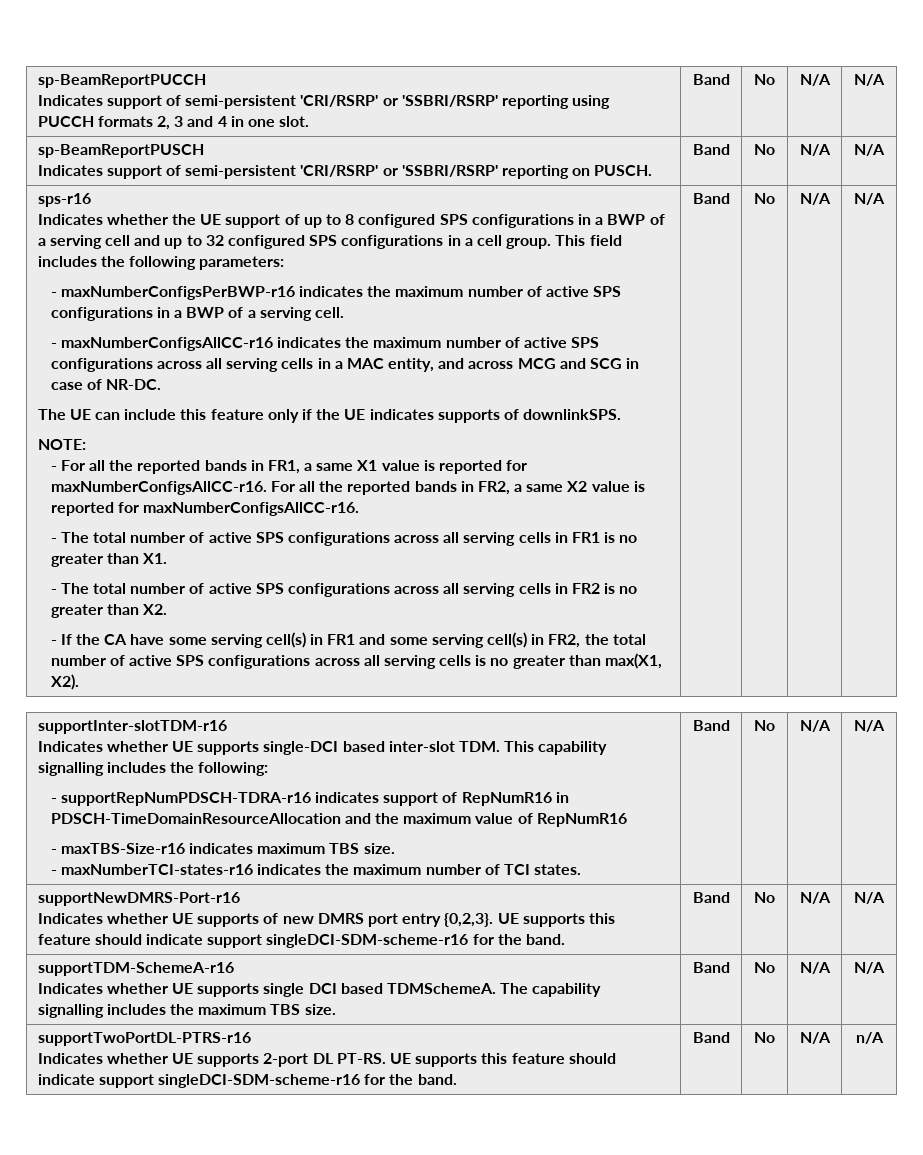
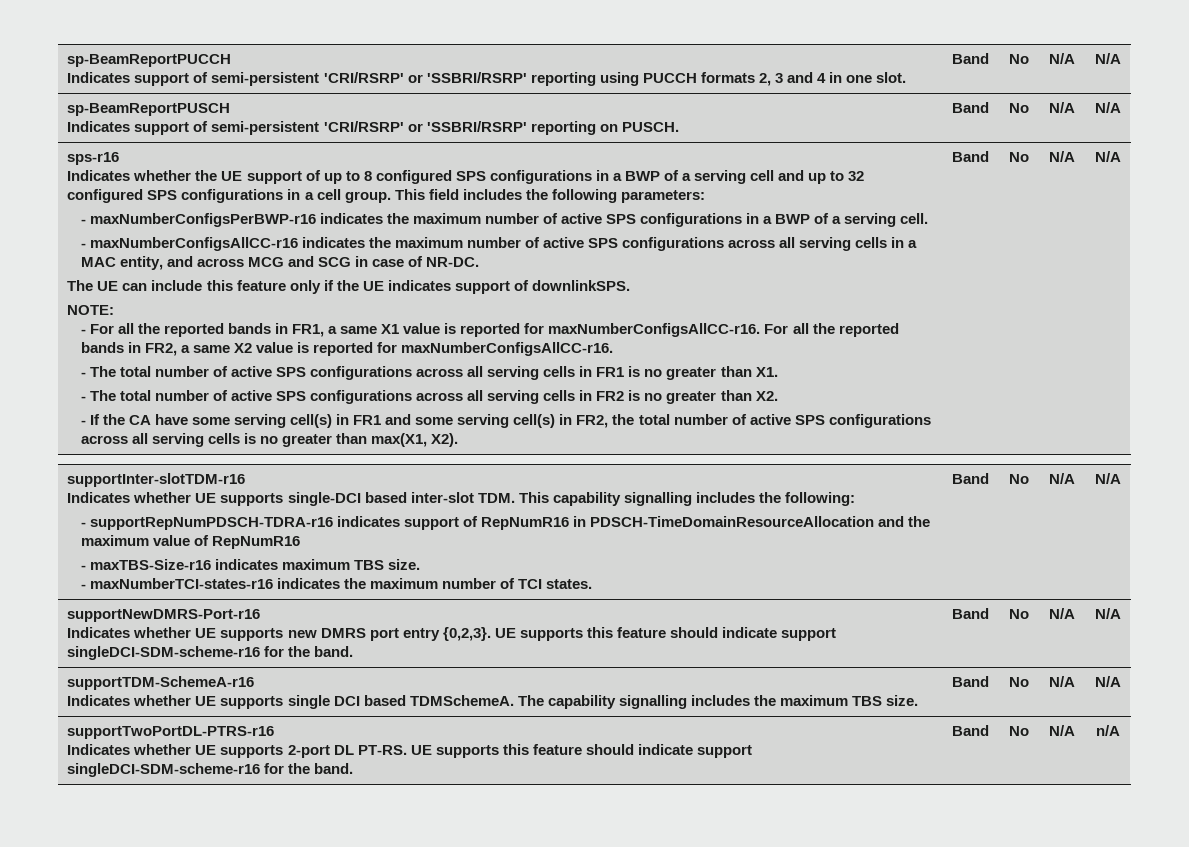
- The UE can include this feature only if the UE indicates supports of downlinkSPS.
+ The UE can include this feature only if the UE indicates support of downlinkSPS.
  supportNewDMRS-Port-r16
- Indicates whether UE supports of new DMRS port entry {0,2,3}. UE supports this feature should indicate support singleDCI-SDM-scheme-r16 for the band. | Band | No | N/A | N/A
+ Indicates whether UE supports new DMRS port entry {0,2,3}. UE supports this feature should indicate support singleDCI-SDM-scheme-r16 for the band. | Band | No | N/A | N/A

